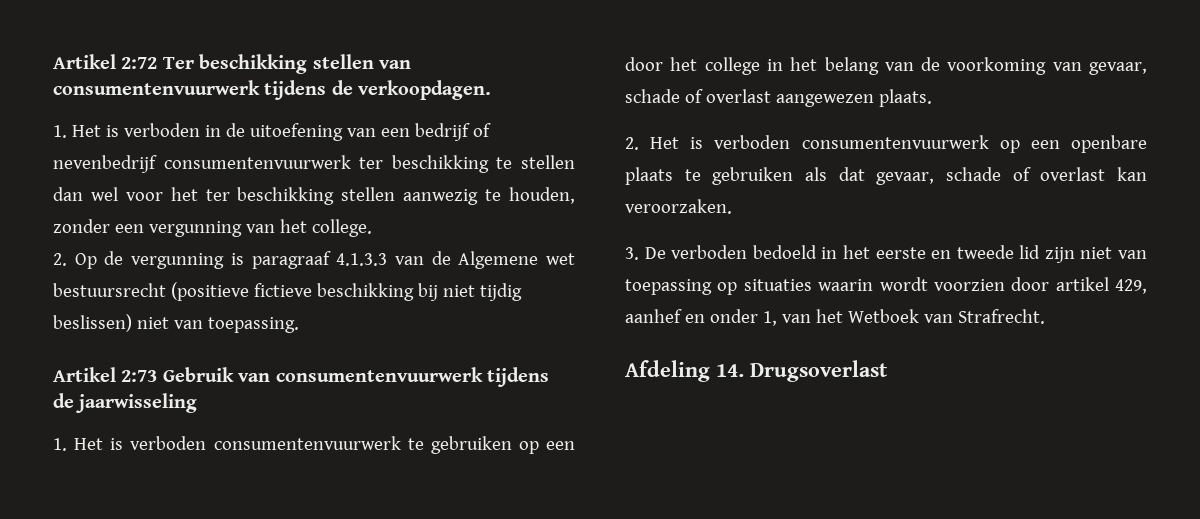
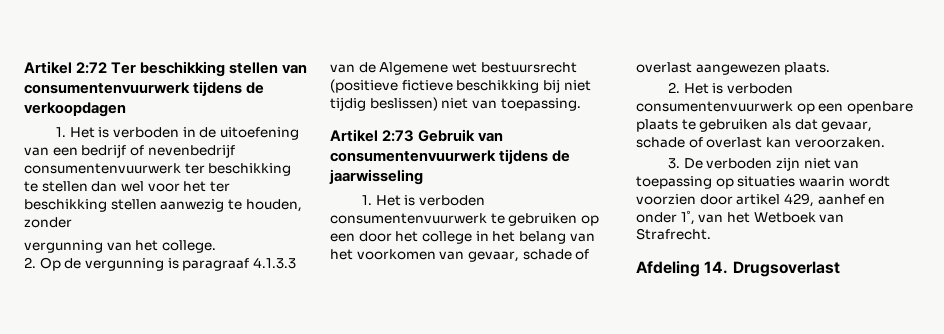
- Artikel 2:72 Ter beschikking stellen van consumentenvuurwerk tijdens de verkoopdagen.
+ Artikel 2:72 Ter beschikking stellen van consumentenvuurwerk tijdens de verkoopdagen
- 1. Het is verboden in de uitoefening van een bedrijf of nevenbedrijf consumentenvuurwerk ter beschikking te stellen dan wel voor het ter beschikking stellen aanwezig te houden, zonder een vergunning van het college.
+ 1. Het is verboden in de uitoefening van een bedrijf of nevenbedrijf consumentenvuurwerk ter beschikking te stellen dan wel voor het ter beschikking stellen aanwezig te houden, zonder
+ vergunning van het college.
- 1. Het is verboden consumentenvuurwerk te gebruiken op een door het college in het belang van de voorkoming van gevaar, schade of overlast aangewezen plaats.
+ 1. Het is verboden consumentenvuurwerk te gebruiken op een door het college in het belang van het voorkomen van gevaar, schade of overlast aangewezen plaats.
- 3. De verboden bedoeld in het eerste en tweede lid zijn niet van toepassing op situaties waarin wordt voorzien door artikel 429, aanhef en onder 1, van het Wetboek van Strafrecht.
+ 3. De verboden zijn niet van toepassing op situaties waarin wordt voorzien door artikel 429, aanhef en onder 1˚, van het Wetboek van Strafrecht.

